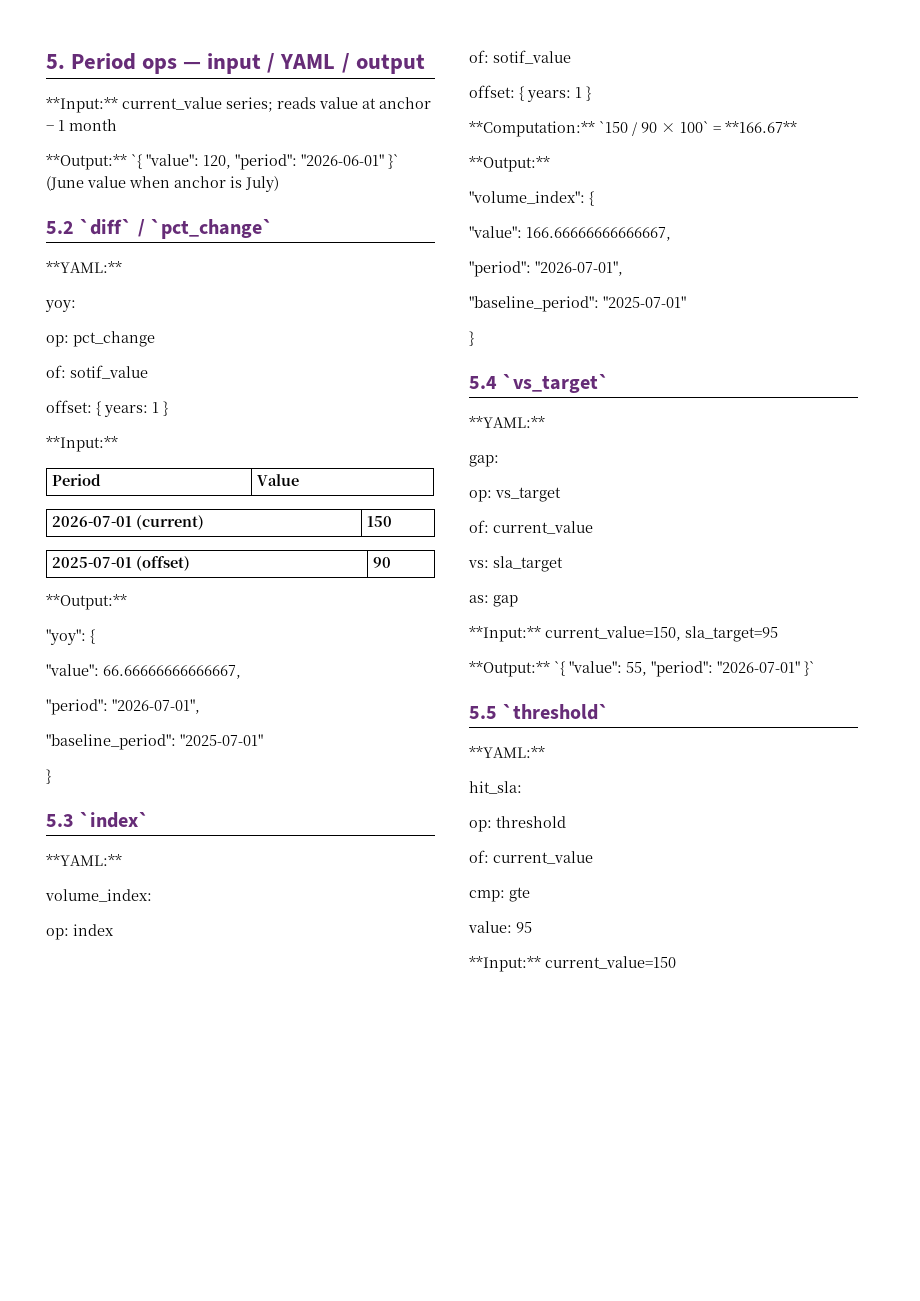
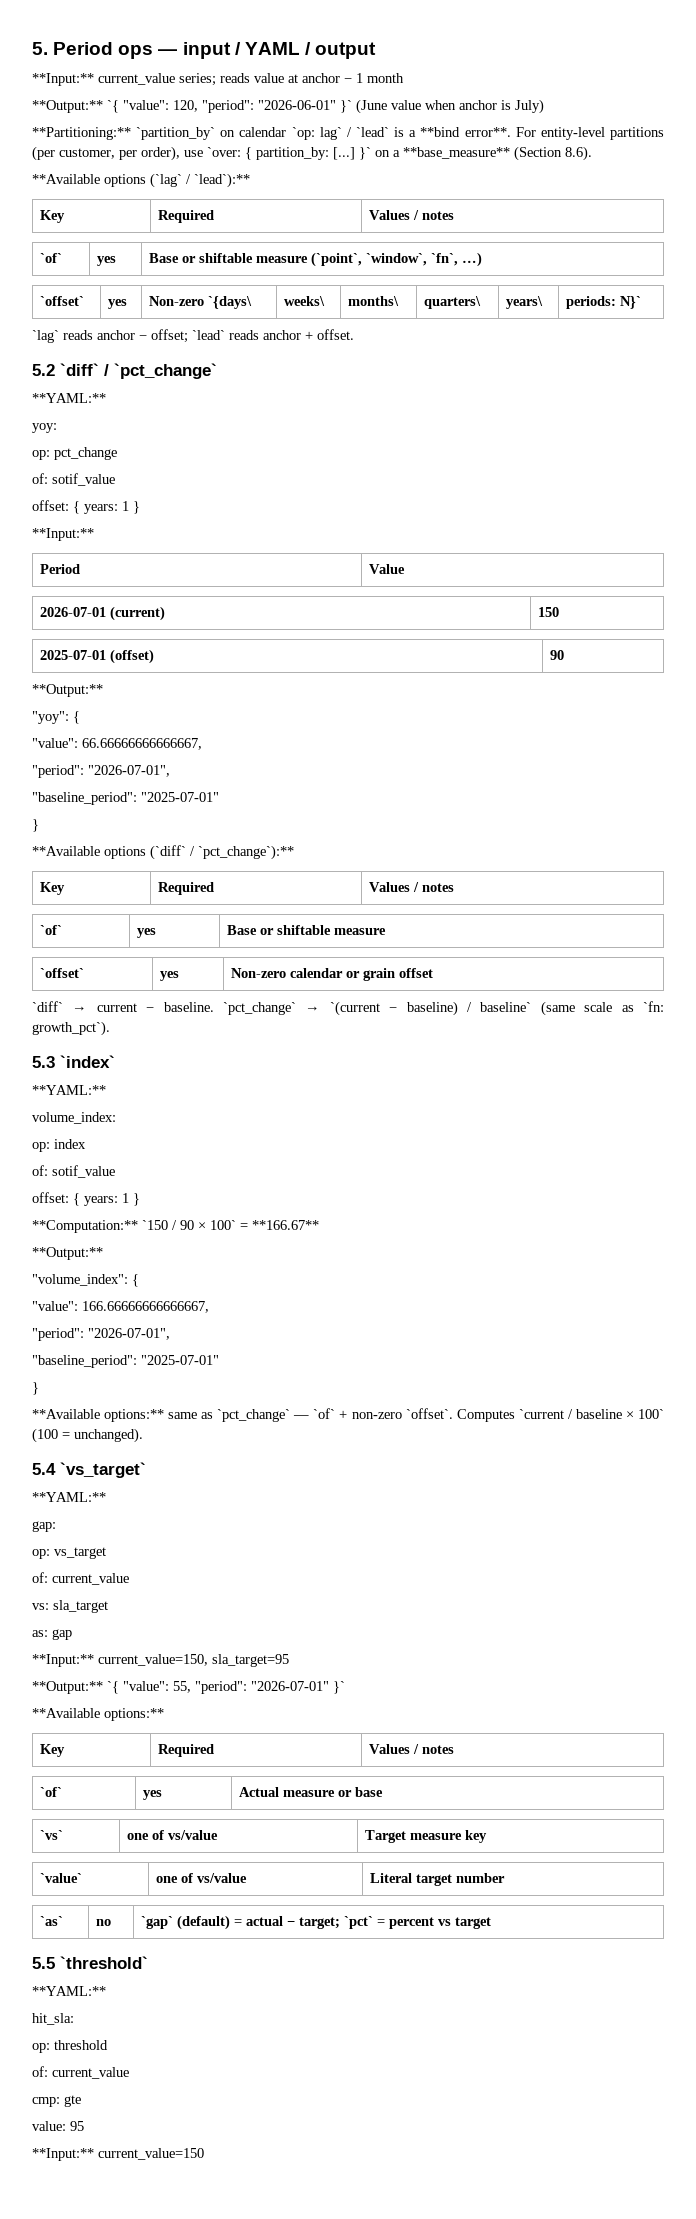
+ **Partitioning:** `partition_by` on calendar `op: lag` / `lead` is a **bind error**. For entity-level partitions (per customer, per order), use `over: { partition_by: [...] }` on a **base_measure** (Section 8.6).
+ **Available options (`lag` / `lead`):**
+ Key | Required | Values / notes
+ `of` | yes | Base or shiftable measure (`point`, `window`, `fn`, …)
+ `offset` | yes | Non-zero `{days\ | weeks\ | months\ | quarters\ | years\ | periods: N}`
+ `lag` reads anchor − offset; `lead` reads anchor + offset.
+ **Available options (`diff` / `pct_change`):**
+ Key | Required | Values / notes
+ `of` | yes | Base or shiftable measure
+ `offset` | yes | Non-zero calendar or grain offset
+ `diff` → current − baseline. `pct_change` → `(current − baseline) / baseline` (same scale as `fn: growth_pct`).
+ **Available options:** same as `pct_change` — `of` + non-zero `offset`. Computes `current / baseline × 100` (100 = unchanged).
  **Output:** `{ "value": 55, "period": "2026-07-01" }`
+ **Available options:**
+ Key | Required | Values / notes
+ `of` | yes | Actual measure or base
+ `vs` | one of vs/value | Target measure key
+ `value` | one of vs/value | Literal target number
+ `as` | no | `gap` (default) = actual − target; `pct` = percent vs target

